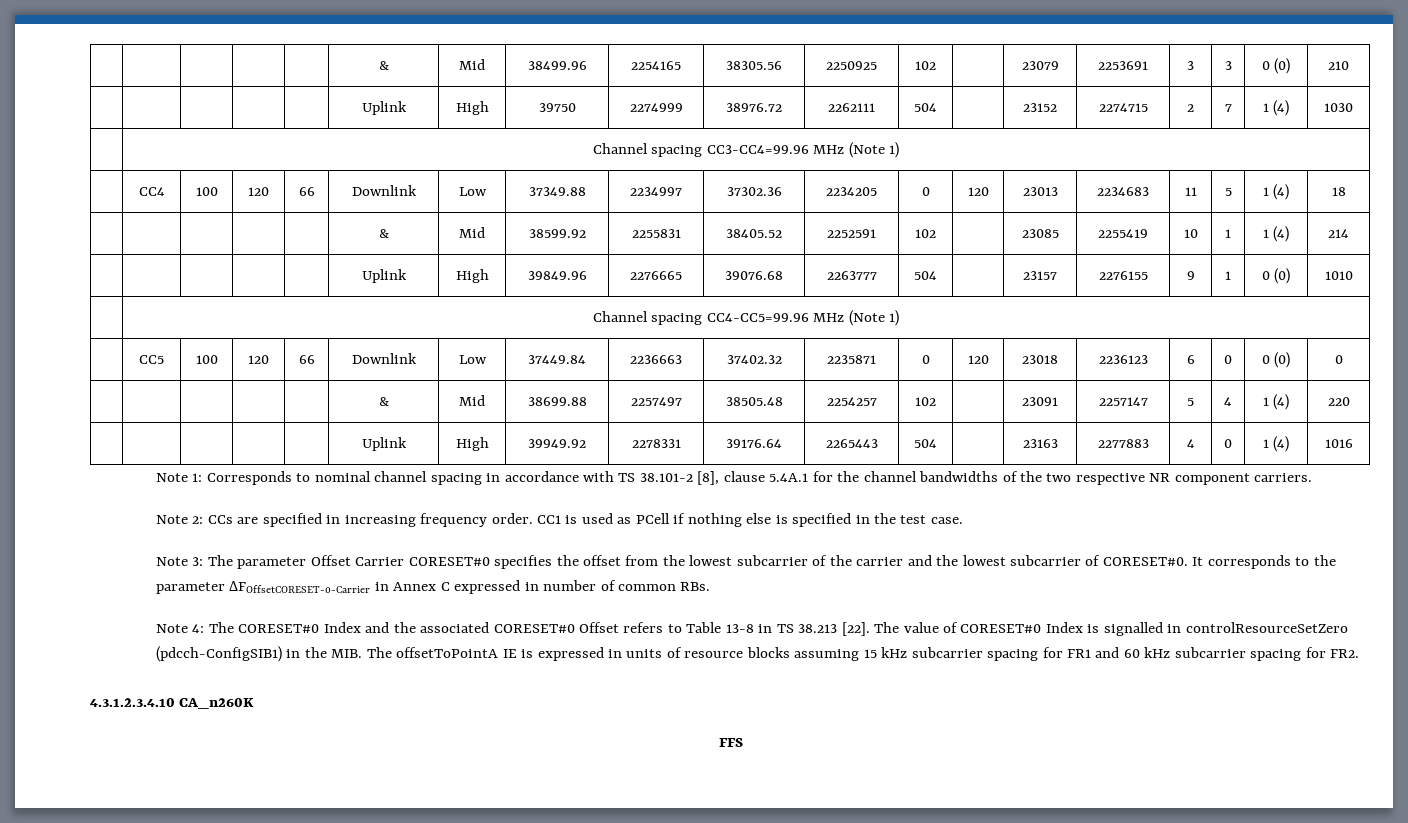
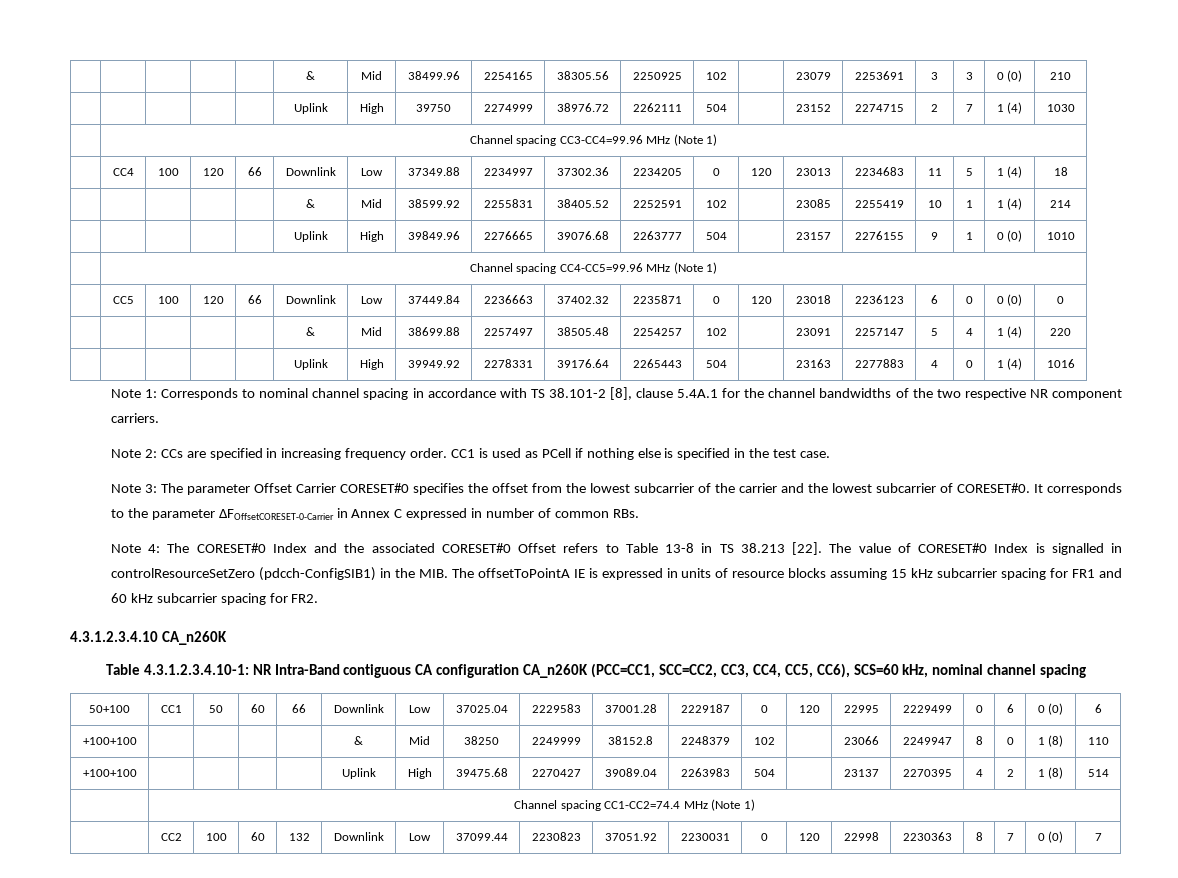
- FFS
+ Table 4.3.1.2.3.4.10-1: NR Intra-Band contiguous CA configuration CA_n260K (PCC=CC1, SCC=CC2, CC3, CC4, CC5, CC6), SCS=60 kHz, nominal channel spacing
+ 50+100 | CC1 | 50 | 60 | 66 | Downlink | Low | 37025.04 | 2229583 | 37001.28 | 2229187 | 0 | 120 | 22995 | 2229499 | 0 | 6 | 0 (0) | 6
+ +100+100 | | | | | & | Mid | 38250 | 2249999 | 38152.8 | 2248379 | 102 | | 23066 | 2249947 | 8 | 0 | 1 (8) | 110
+ +100+100 | | | | | Uplink | High | 39475.68 | 2270427 | 39089.04 | 2263983 | 504 | | 23137 | 2270395 | 4 | 2 | 1 (8) | 514
+ | Channel spacing CC1-CC2=74.4 MHz (Note 1)
+ | CC2 | 100 | 60 | 132 | Downlink | Low | 37099.44 | 2230823 | 37051.92 | 2230031 | 0 | 120 | 22998 | 2230363 | 8 | 7 | 0 (0) | 7

